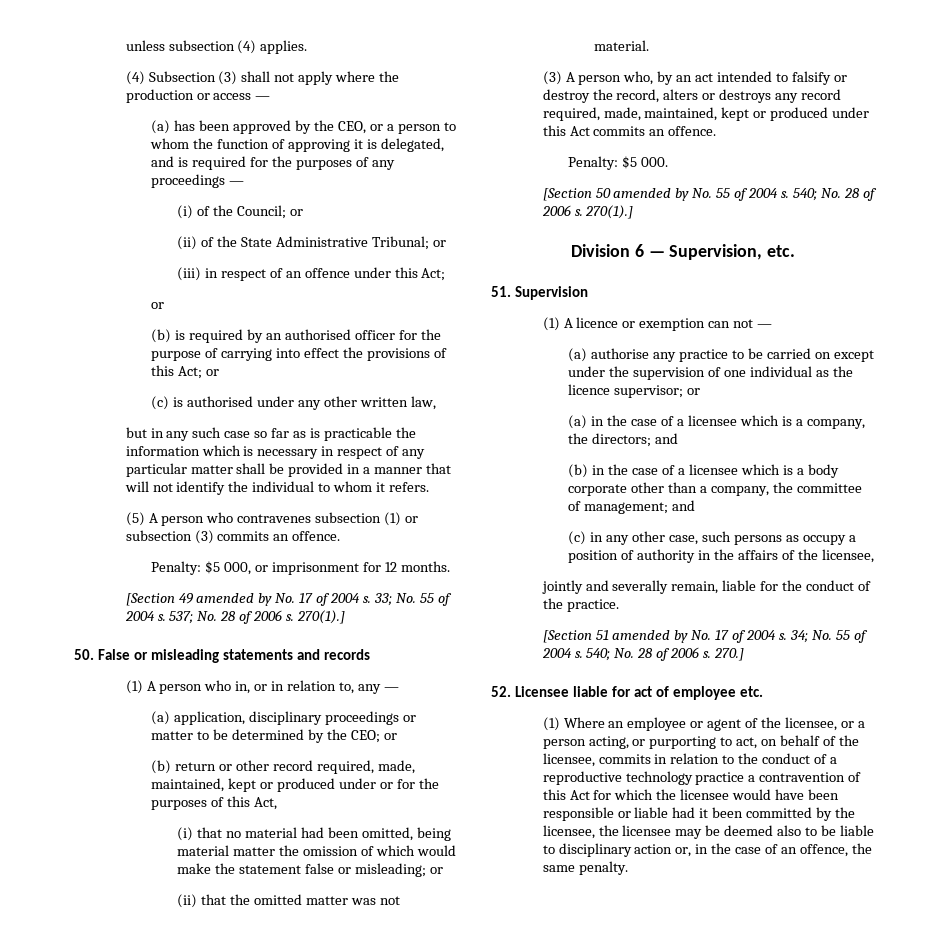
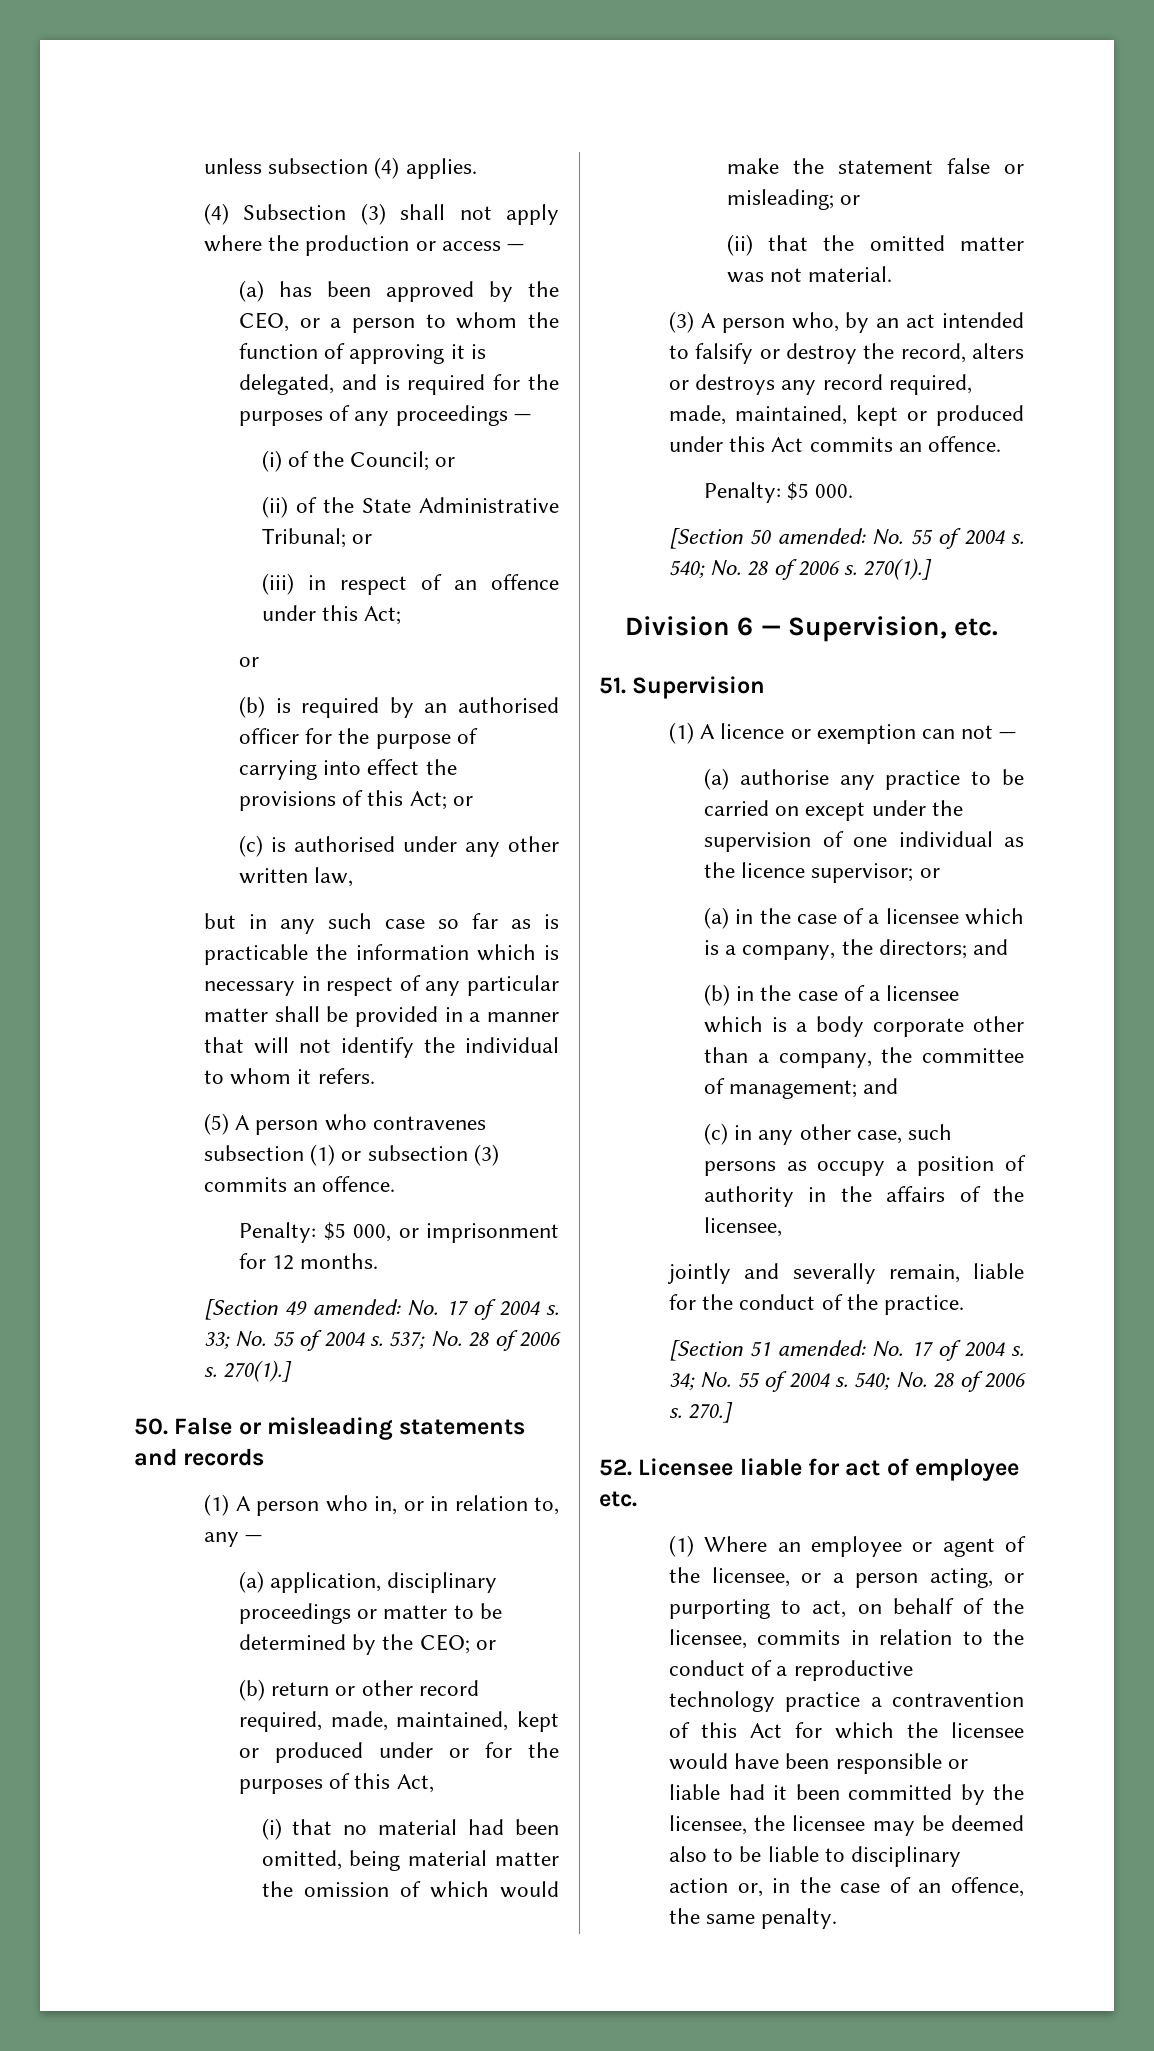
- [Section 49 amended by No. 17 of 2004 s.
+ [Section 49 amended: No. 17 of 2004 s.
- [Section 50 amended by No. 55 of 2004 s.
+ [Section 50 amended: No. 55 of 2004 s.
- [Section 51 amended by No. 17 of 2004 s.
+ [Section 51 amended: No. 17 of 2004 s.

